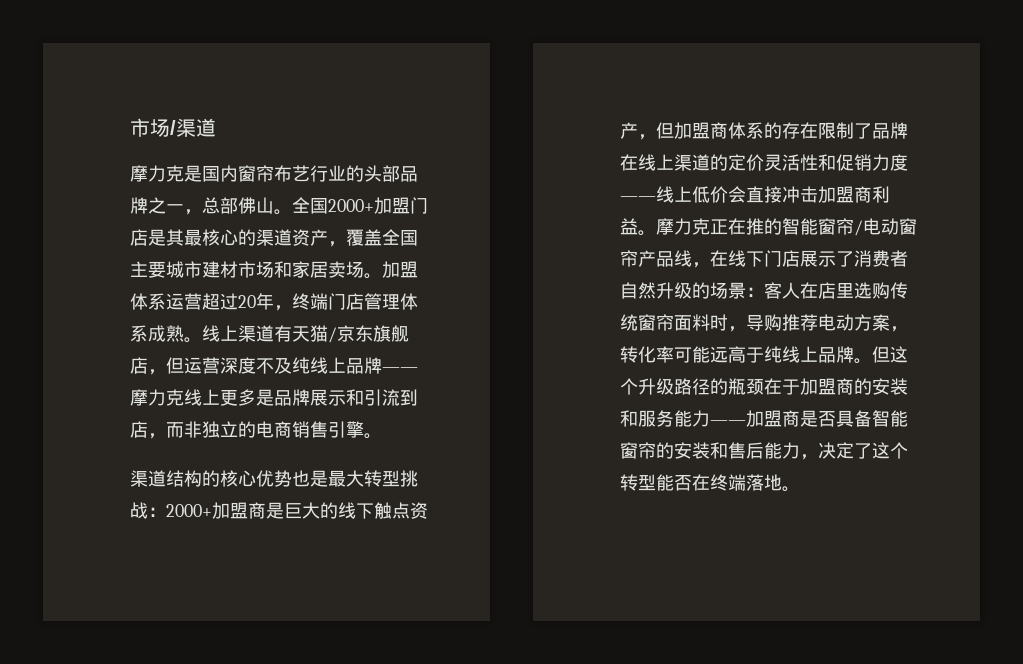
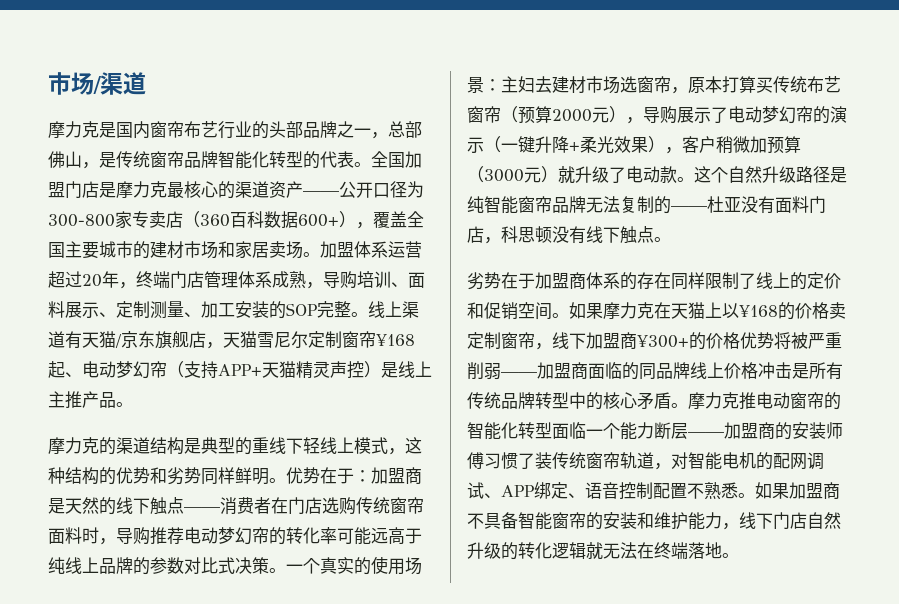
- 摩力克是国内窗帘布艺行业的头部品牌之一，总部佛山。全国2000+加盟门店是其最核心的渠道资产，覆盖全国主要城市建材市场和家居卖场。
+ 摩力克是国内窗帘布艺行业的头部品牌之一，总部佛山，是传统窗帘品牌智能化转型的代表。全国加盟门店是摩力克最核心的渠道资产——公开口径为300-800家专卖店（360百科数据600+），覆盖全国主要城市的建材市场和家居卖场。
- 加盟体系运营超过20年，终端门店管理体系成熟。
+ 加盟体系运营超过20年，终端门店管理体系成熟，导购培训、面料展示、定制测量、加工安装的SOP完整。
- 线上渠道有天猫/京东旗舰店，但运营深度不及纯线上品牌——摩力克线上更多是品牌展示和引流到店，而非独立的电商销售引擎。
- 渠道结构的核心优势也是最大转型挑战：2000+加盟商是巨大的线下触点资产，但加盟商体系的存在限制了品牌在线上渠道的定价灵活性和促销力度——线上低价会直接冲击加盟商利益。摩力克正在推的智能窗帘/电动窗帘产品线，在线下门店展示了消费者自然升级的场景：客人在店里选购传统窗帘面料时，导购推荐电动方案，转化率可能远高于纯线上品牌。但这个升级路径的瓶颈在于加盟商的安装和服务能力——加盟商是否具备智能窗帘的安装和售后能力，决定了这个转型能否在终端落地。
+ 线上渠道有天猫/京东旗舰店，天猫雪尼尔定制窗帘¥168起、电动梦幻帘（支持APP+天猫精灵声控）是线上主推产品。
+ 摩力克的渠道结构是典型的重线下轻线上模式，这种结构的优势和劣势同样鲜明。优势在于：加盟商是天然的线下触点——消费者在门店选购传统窗帘面料时，导购推荐电动梦幻帘的转化率可能远高于纯线上品牌的参数对比式决策。一个真实的使用场景：主妇去建材市场选窗帘，原本打算买传统布艺窗帘（预算2000元），导购展示了电动梦幻帘的演示（一键升降+柔光效果），客户稍微加预算（3000元）就升级了电动款。这个自然升级路径是纯智能窗帘品牌无法复制的——杜亚没有面料门店，科思顿没有线下触点。
+ 劣势在于加盟商体系的存在同样限制了线上的定价和促销空间。如果摩力克在天猫上以¥168的价格卖定制窗帘，线下加盟商¥300+的价格优势将被严重削弱——加盟商面临的同品牌线上价格冲击是所有传统品牌转型中的核心矛盾。摩力克推电动窗帘的智能化转型面临一个能力断层——加盟商的安装师傅习惯了装传统窗帘轨道，对智能电机的配网调试、APP绑定、语音控制配置不熟悉。如果加盟商不具备智能窗帘的安装和维护能力，线下门店自然升级的转化逻辑就无法在终端落地。

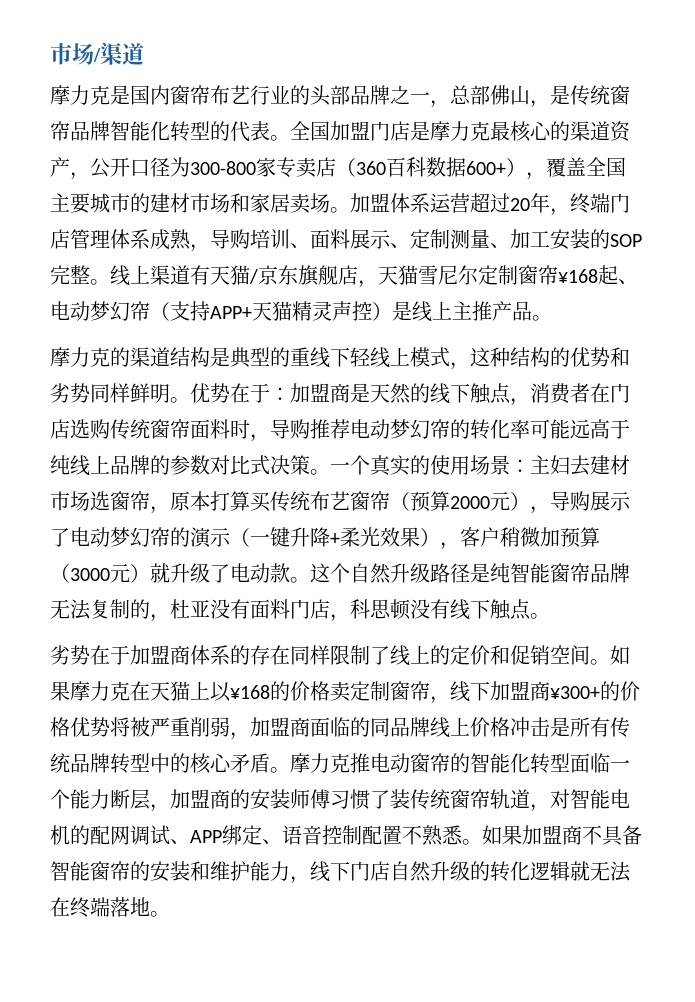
- 全国加盟门店是摩力克最核心的渠道资产——公开口径为300-800家专卖店（360百科数据600+），覆盖全国主要城市的建材市场和家居卖场。
+ 全国加盟门店是摩力克最核心的渠道资产，公开口径为300-800家专卖店（360百科数据600+），覆盖全国主要城市的建材市场和家居卖场。
- 优势在于：加盟商是天然的线下触点——消费者在门店选购传统窗帘面料时，导购推荐电动梦幻帘的转化率可能远高于纯线上品牌的参数对比式决策。
+ 优势在于：加盟商是天然的线下触点，消费者在门店选购传统窗帘面料时，导购推荐电动梦幻帘的转化率可能远高于纯线上品牌的参数对比式决策。
- 这个自然升级路径是纯智能窗帘品牌无法复制的——杜亚没有面料门店，科思顿没有线下触点。
+ 这个自然升级路径是纯智能窗帘品牌无法复制的，杜亚没有面料门店，科思顿没有线下触点。
- 如果摩力克在天猫上以¥168的价格卖定制窗帘，线下加盟商¥300+的价格优势将被严重削弱——加盟商面临的同品牌线上价格冲击是所有传统品牌转型中的核心矛盾。
+ 如果摩力克在天猫上以¥168的价格卖定制窗帘，线下加盟商¥300+的价格优势将被严重削弱，加盟商面临的同品牌线上价格冲击是所有传统品牌转型中的核心矛盾。
- 摩力克推电动窗帘的智能化转型面临一个能力断层——加盟商的安装师傅习惯了装传统窗帘轨道，对智能电机的配网调试、APP绑定、语音控制配置不熟悉。
+ 摩力克推电动窗帘的智能化转型面临一个能力断层，加盟商的安装师傅习惯了装传统窗帘轨道，对智能电机的配网调试、APP绑定、语音控制配置不熟悉。

